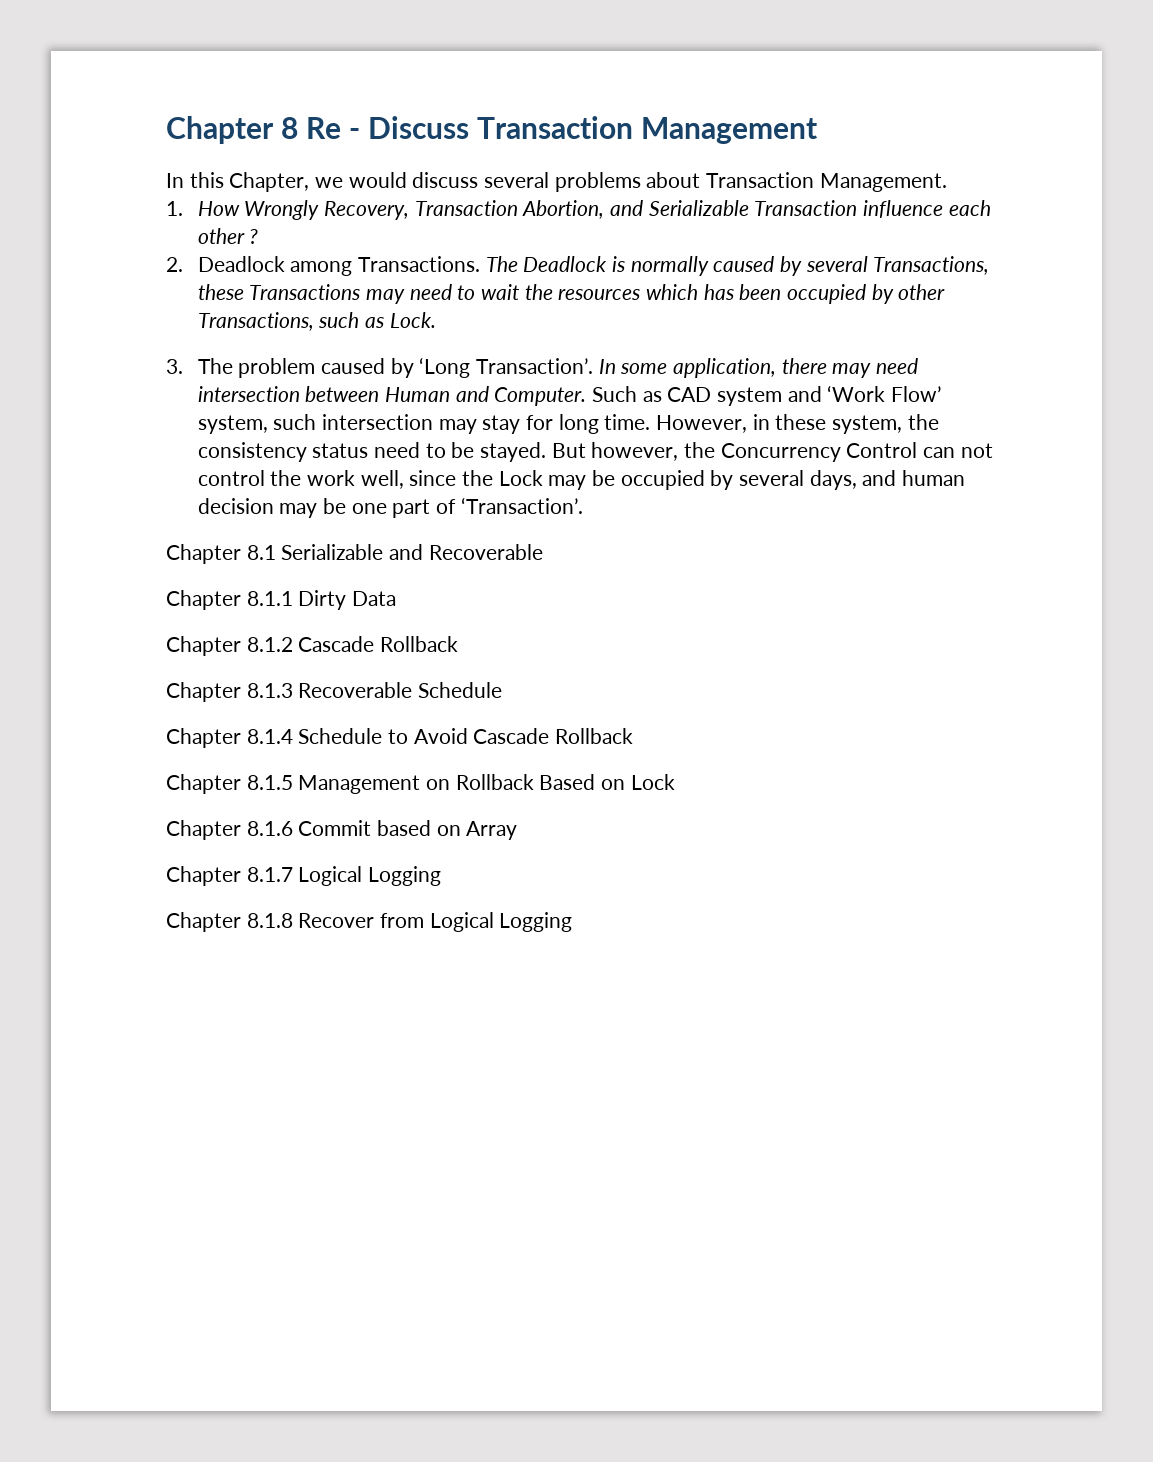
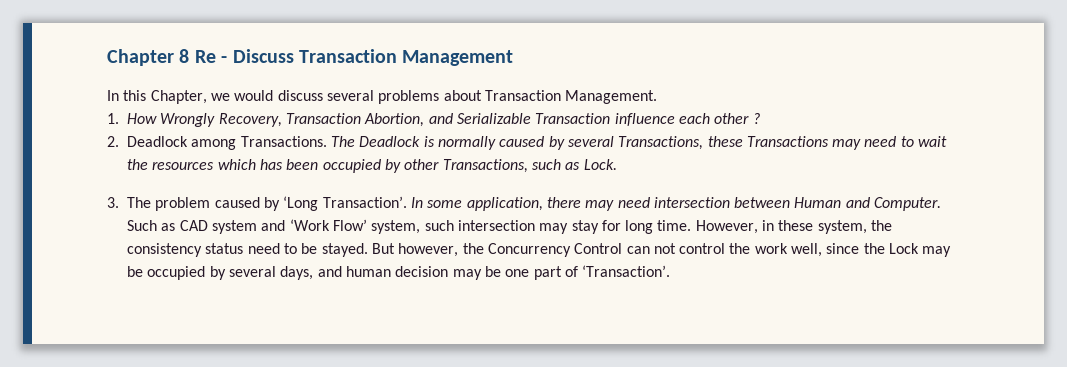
- Chapter 8.1 Serializable and Recoverable
- Chapter 8.1.1 Dirty Data
- Chapter 8.1.2 Cascade Rollback
- Chapter 8.1.3 Recoverable Schedule
- Chapter 8.1.4 Schedule to Avoid Cascade Rollback
- Chapter 8.1.5 Management on Rollback Based on Lock
- Chapter 8.1.6 Commit based on Array
- Chapter 8.1.7 Logical Logging
- Chapter 8.1.8 Recover from Logical Logging

